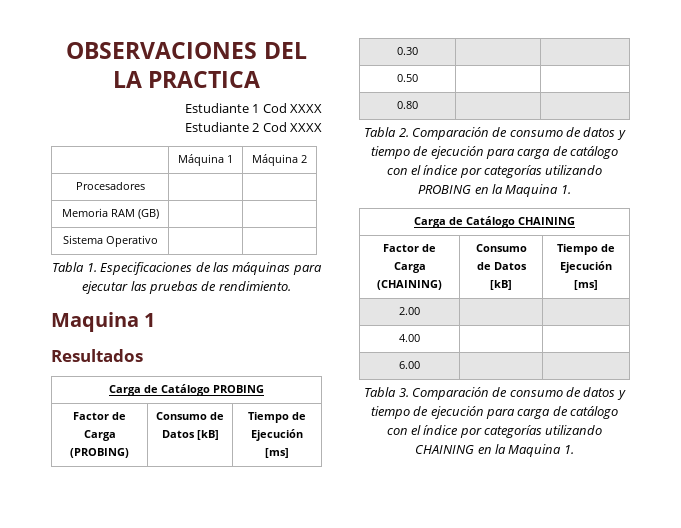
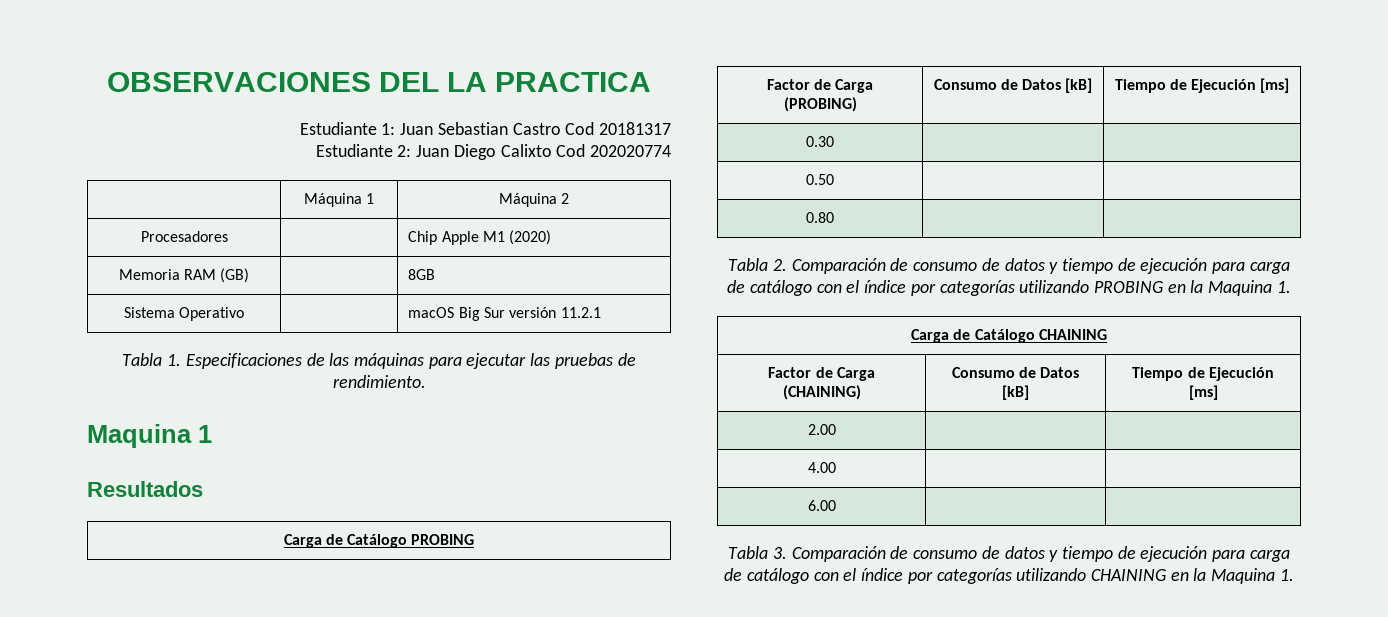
- Estudiante 1 Cod XXXX
- Estudiante 2 Cod XXXX
+ Estudiante 1: Juan Sebastian Castro Cod 20181317
+ Estudiante 2: Juan Diego Calixto Cod 202020774
- Procesadores | |
+ Procesadores | | Chip Apple M1 (2020)
- Memoria RAM (GB) | |
+ Memoria RAM (GB) | | 8GB
- Sistema Operativo | |
+ Sistema Operativo | | macOS Big Sur versión 11.2.1

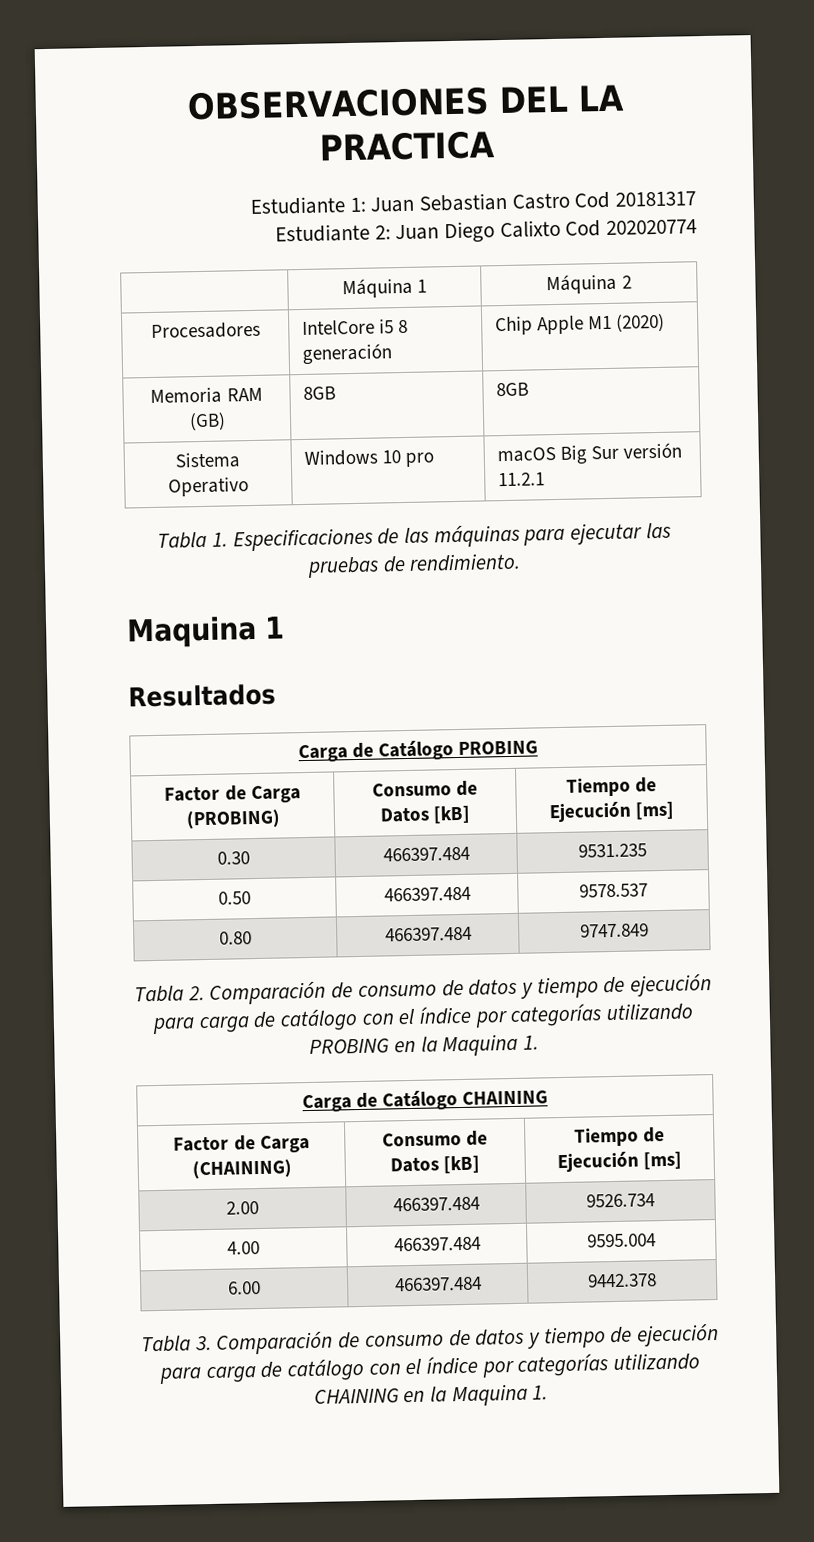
- Procesadores | | Chip Apple M1 (2020)
+ Procesadores | IntelCore i5 8 generación | Chip Apple M1 (2020)
- Memoria RAM (GB) | | 8GB
+ Memoria RAM (GB) | 8GB | 8GB
- Sistema Operativo | | macOS Big Sur versión 11.2.1
+ Sistema Operativo | Windows 10 pro | macOS Big Sur versión 11.2.1
- 0.30 | |
+ 0.30 | 466397.484 | 9531.235
- 0.50 | |
+ 0.50 | 466397.484 | 9578.537
- 0.80 | |
+ 0.80 | 466397.484 | 9747.849
- 2.00 | |
+ 2.00 | 466397.484 | 9526.734
- 4.00 | |
+ 4.00 | 466397.484 | 9595.004
- 6.00 | |
+ 6.00 | 466397.484 | 9442.378

